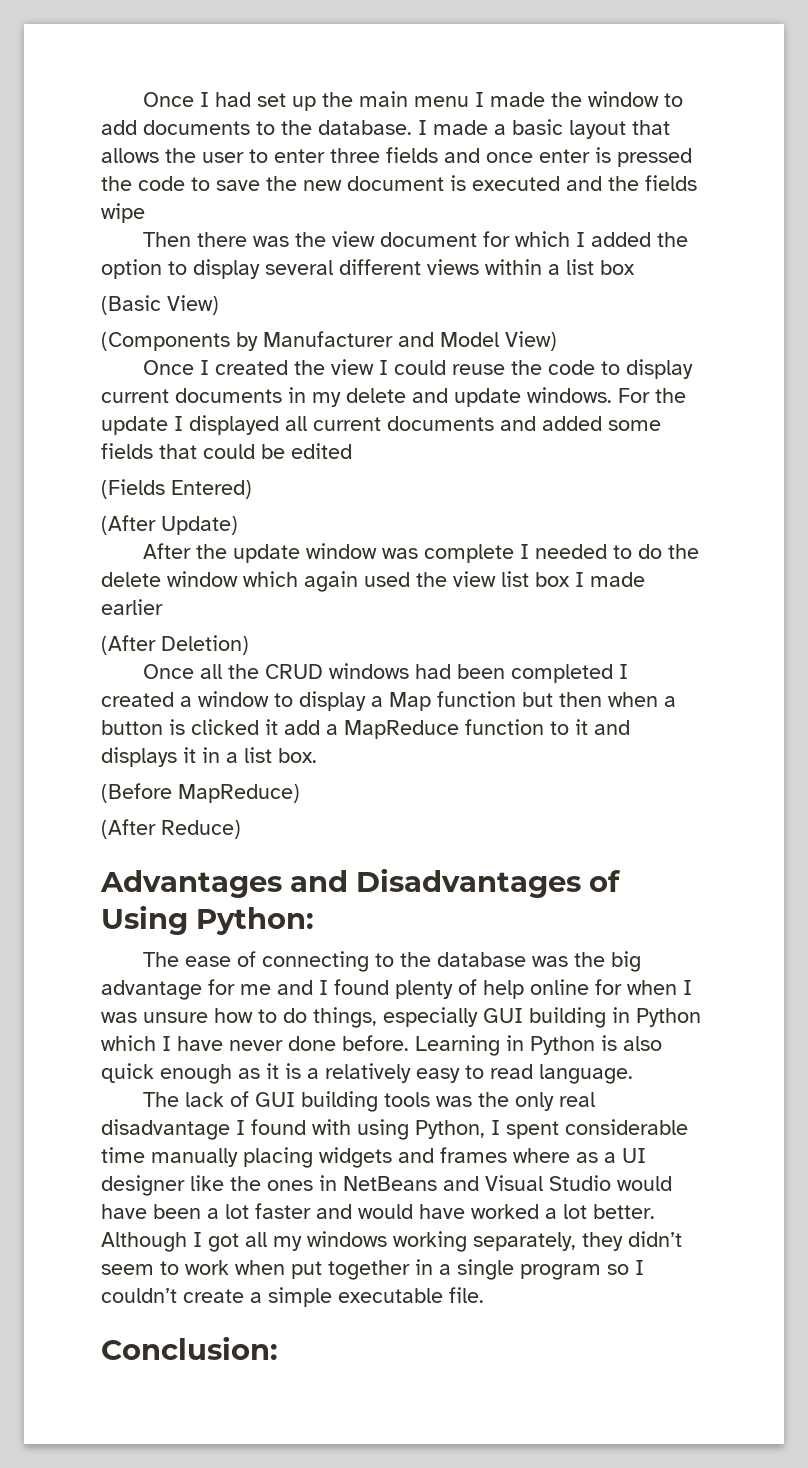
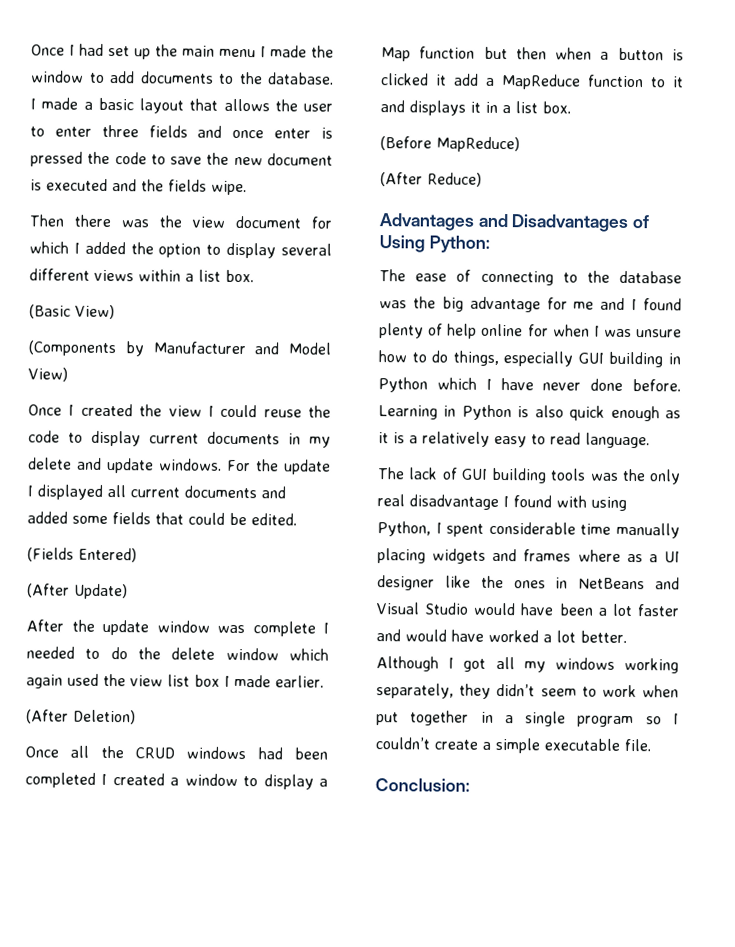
- I made a basic layout that allows the user to enter three fields and once enter is pressed the code to save the new document is executed and the fields wipe
+ I made a basic layout that allows the user to enter three fields and once enter is pressed the code to save the new document is executed and the fields wipe.
- Then there was the view document for which I added the option to display several different views within a list box
+ Then there was the view document for which I added the option to display several different views within a list box.
- For the update I displayed all current documents and added some fields that could be edited
+ For the update I displayed all current documents and added some fields that could be edited.
- After the update window was complete I needed to do the delete window which again used the view list box I made earlier
+ After the update window was complete I needed to do the delete window which again used the view list box I made earlier.

